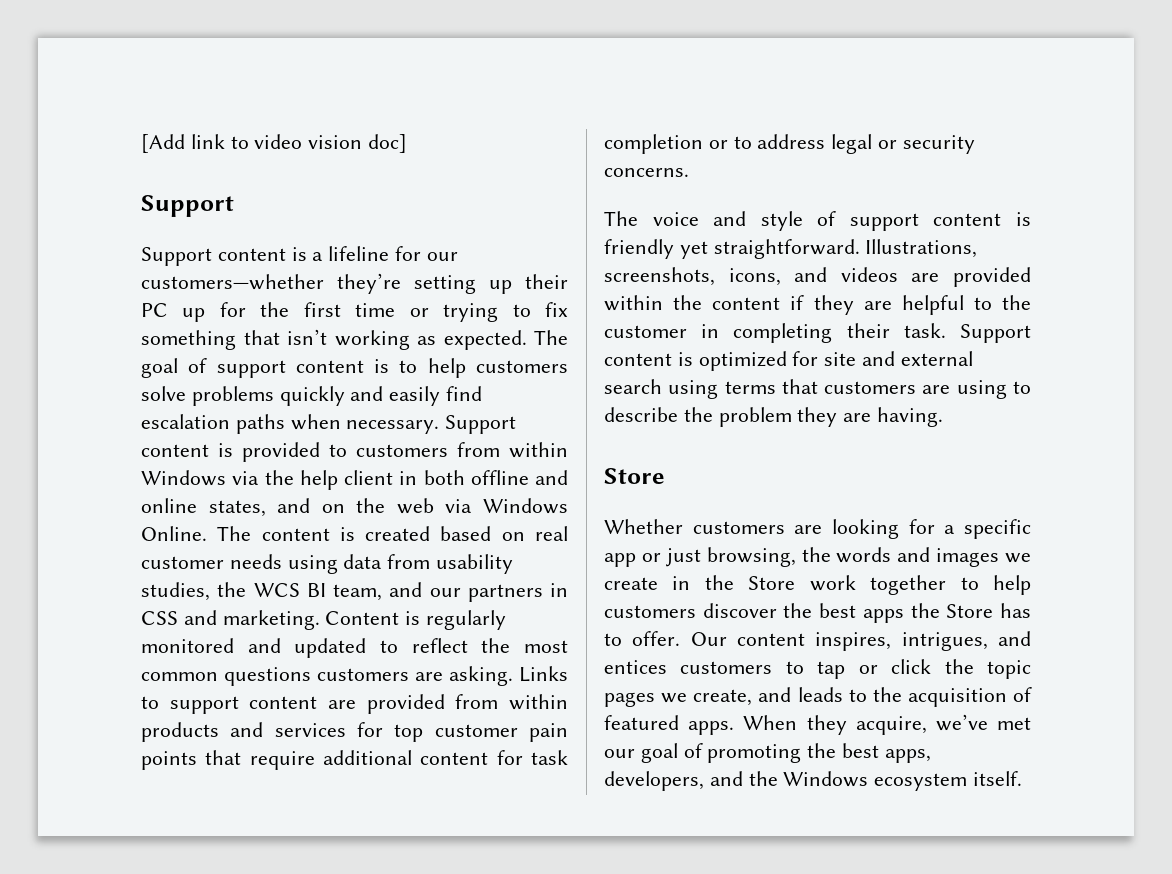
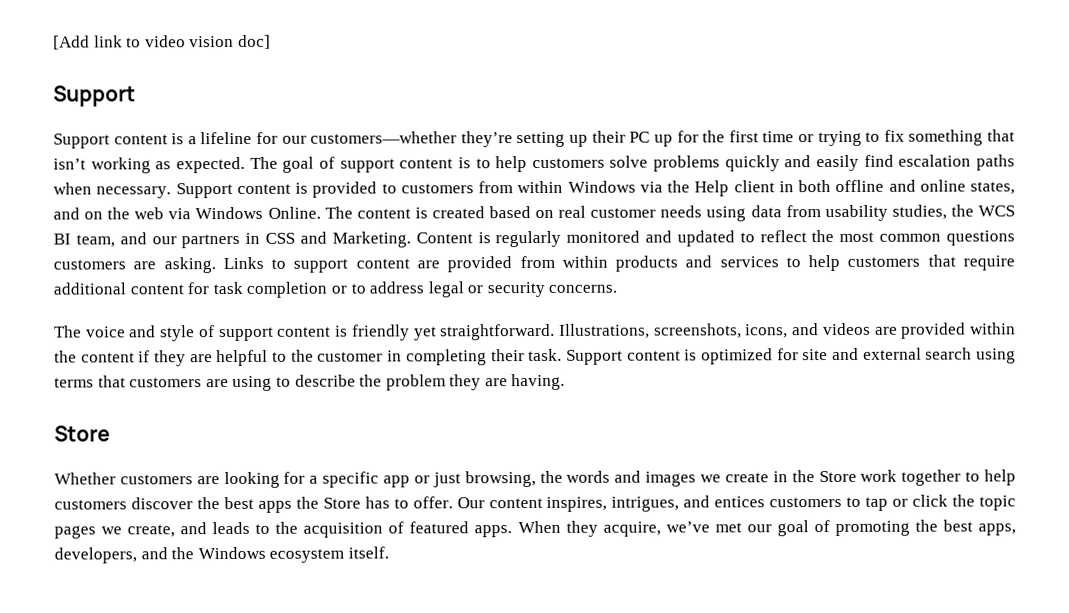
- Support content is provided to customers from within Windows via the help client in both offline and online states, and on the web via Windows Online.
+ Support content is provided to customers from within Windows via the Help client in both offline and online states, and on the web via Windows Online.
- The content is created based on real customer needs using data from usability studies, the WCS BI team, and our partners in CSS and marketing.
+ The content is created based on real customer needs using data from usability studies, the WCS BI team, and our partners in CSS and Marketing.
- Links to support content are provided from within products and services for top customer pain points that require additional content for task completion or to address legal or security concerns.
+ Links to support content are provided from within products and services to help customers that require additional content for task completion or to address legal or security concerns.

